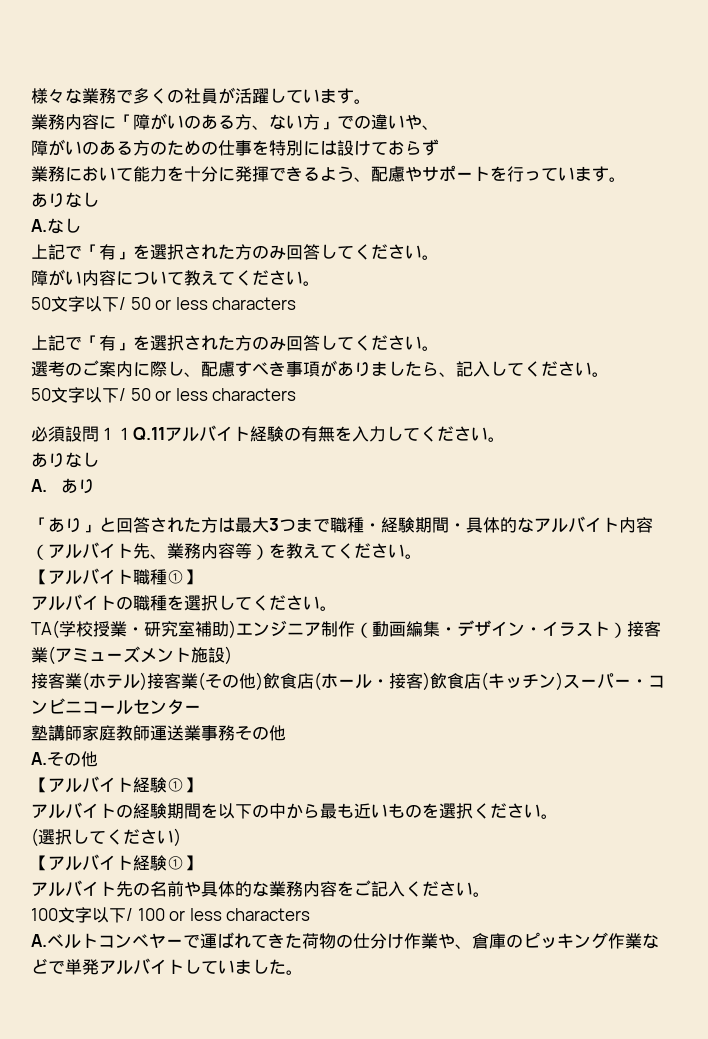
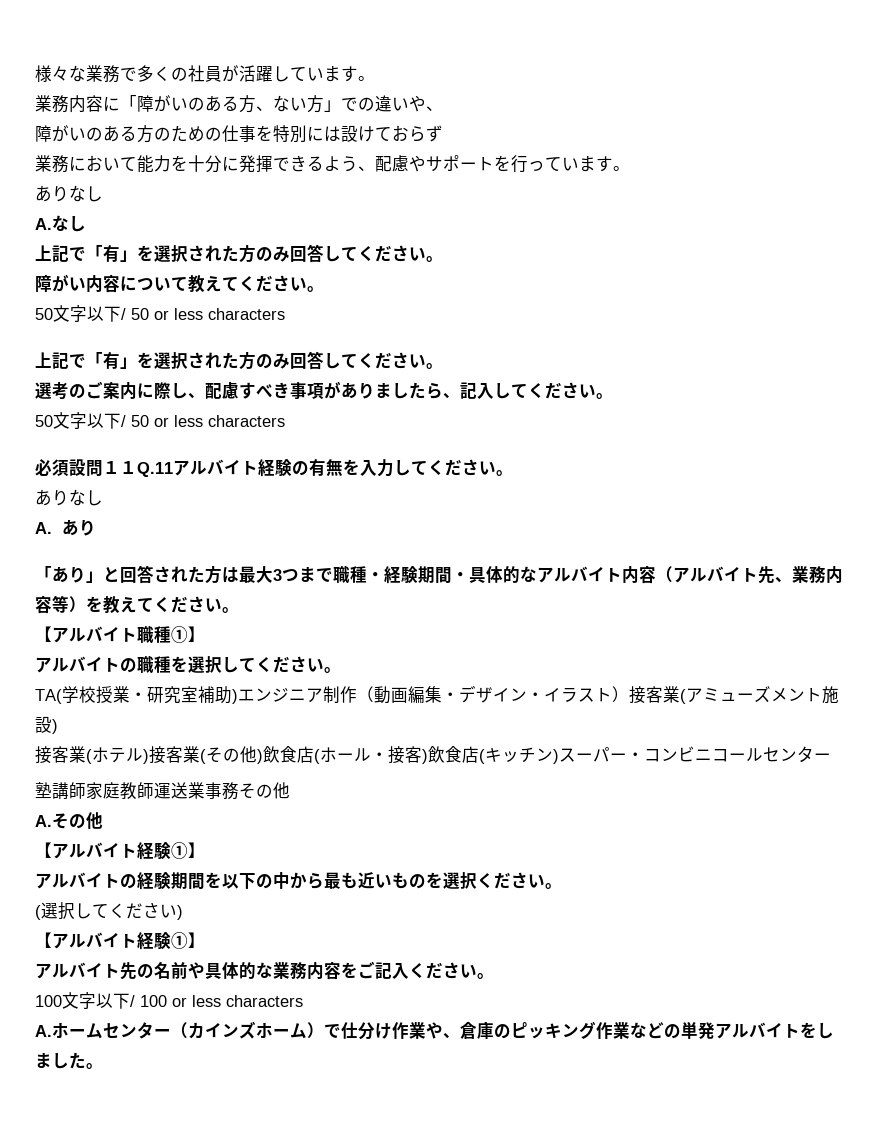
- A.ベルトコンベヤーで運ばれてきた荷物の仕分け作業や、倉庫のピッキング作業などで単発アルバイトしていました。
+ A.ホームセンター（カインズホーム）で仕分け作業や、倉庫のピッキング作業などの単発アルバイトをしました。

